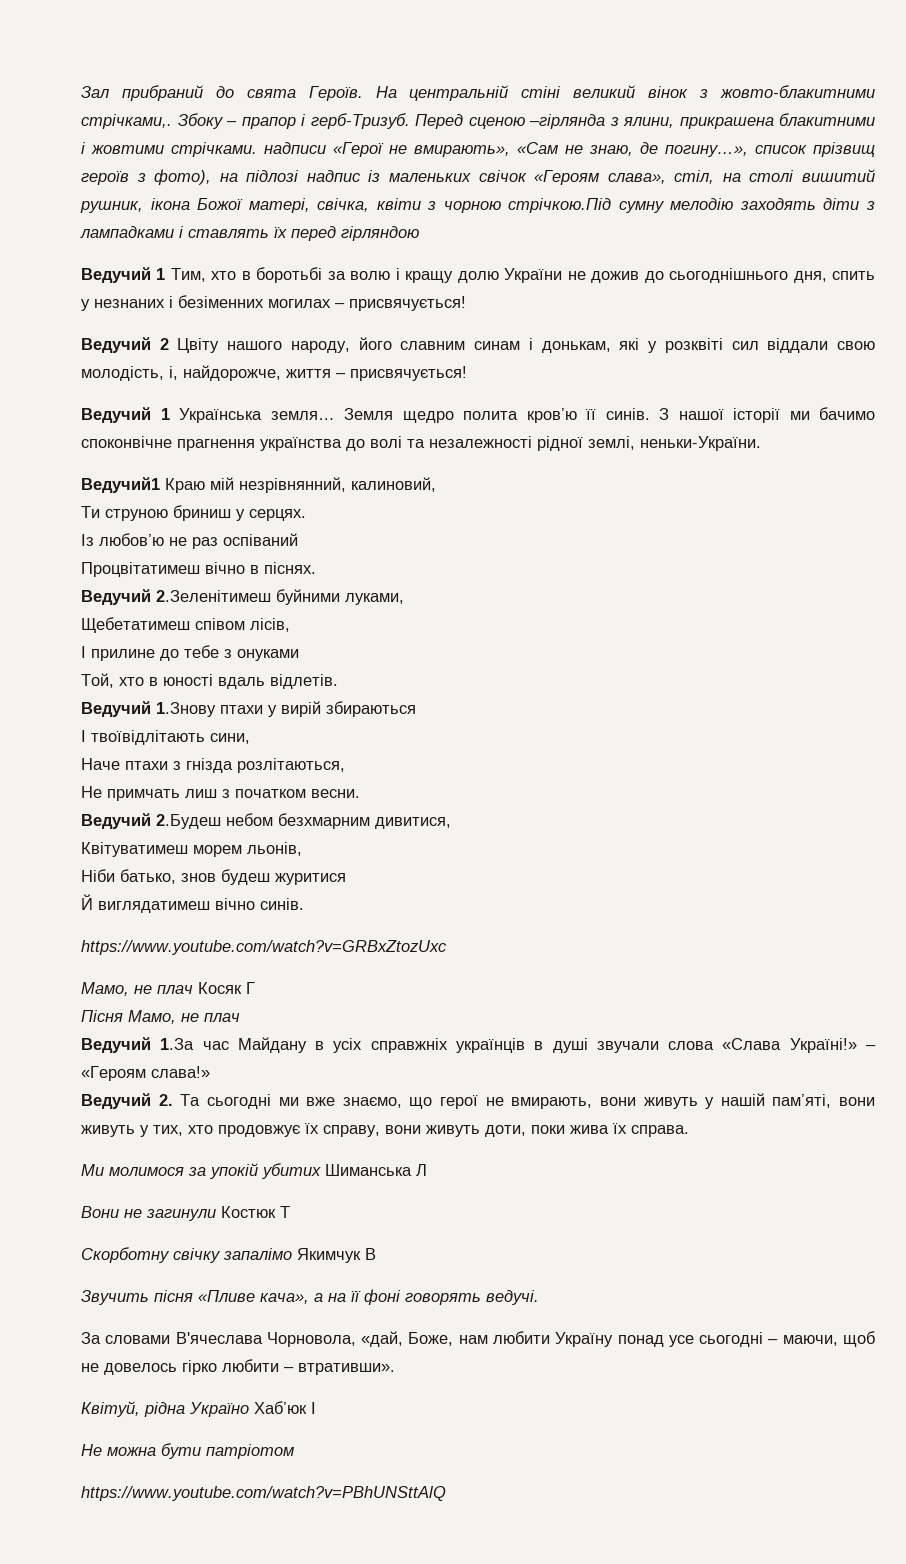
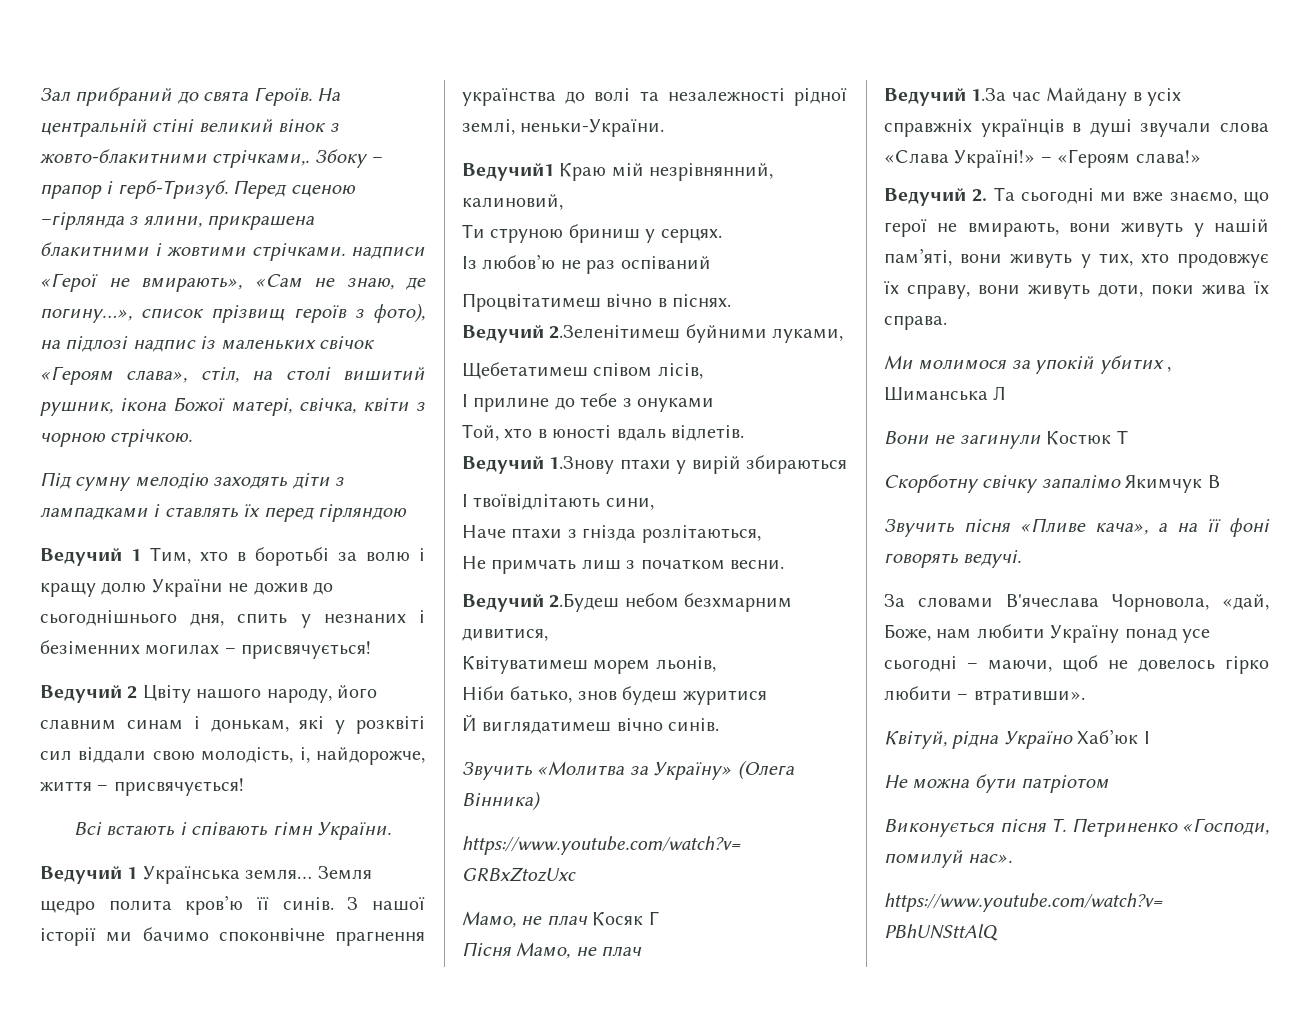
- Перед сценою –гірлянда з ялини, прикрашена блакитними і жовтими стрічками. надписи «Герої не вмирають», «Сам не знаю, де погину…», список прізвищ героїв з фото), на підлозі надпис із маленьких свічок «Героям слава», стіл, на столі вишитий рушник, ікона Божої матері, свічка, квіти з чорною стрічкою.Під сумну мелодію заходять діти з лампадками і ставлять їх перед гірляндою
+ Перед сценою –гірлянда з ялини, прикрашена блакитними і жовтими стрічками. надписи «Герої не вмирають», «Сам не знаю, де погину…», список прізвищ героїв з фото), на підлозі надпис із маленьких свічок «Героям слава», стіл, на столі вишитий рушник, ікона Божої матері, свічка, квіти з чорною стрічкою.
+ Під сумну мелодію заходять діти з лампадками і ставлять їх перед гірляндою
+ Всі встають і співають гімн України.
+ Звучить «Молитва за Україну» (Олега Вінника)
- Ми молимося за упокій убитих Шиманська Л
+ Ми молимося за упокій убитих , Шиманська Л
+ Виконується пісня Т. Петриненко «Господи, помилуй нас».

